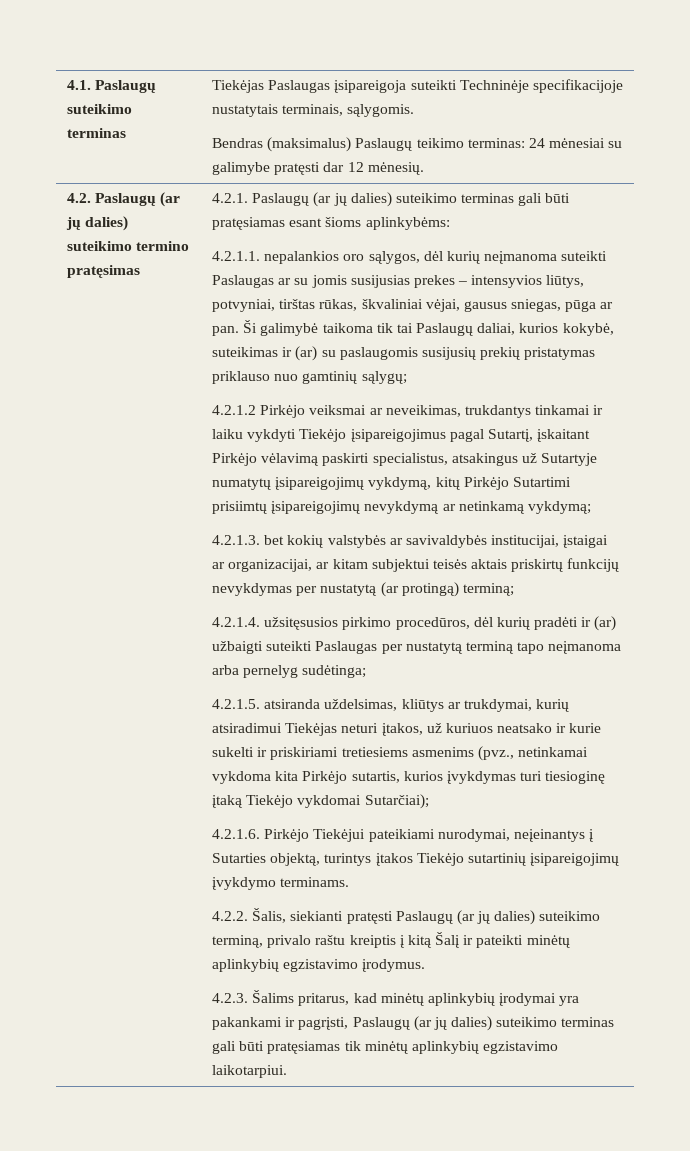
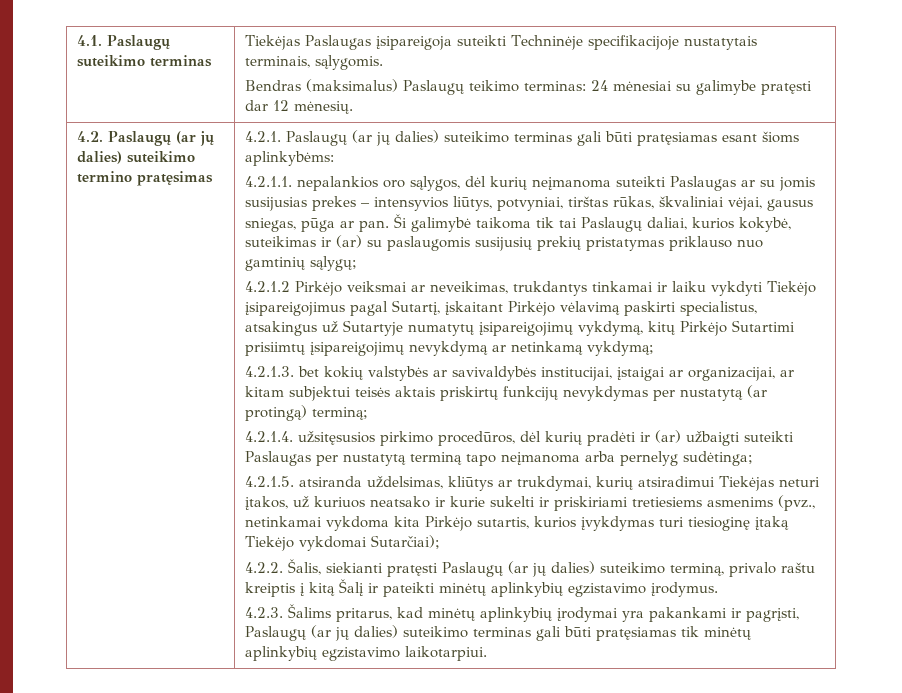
- 4.2.1.6. Pirkėjo Tiekėjui pateikiami nurodymai, neįeinantys į Sutarties objektą, turintys įtakos Tiekėjo sutartinių įsipareigojimų įvykdymo terminams.

